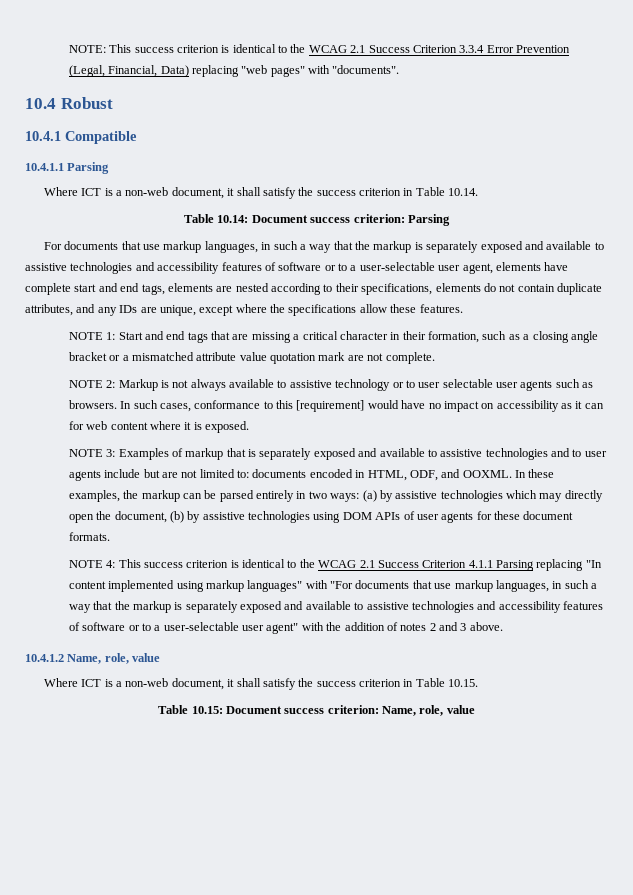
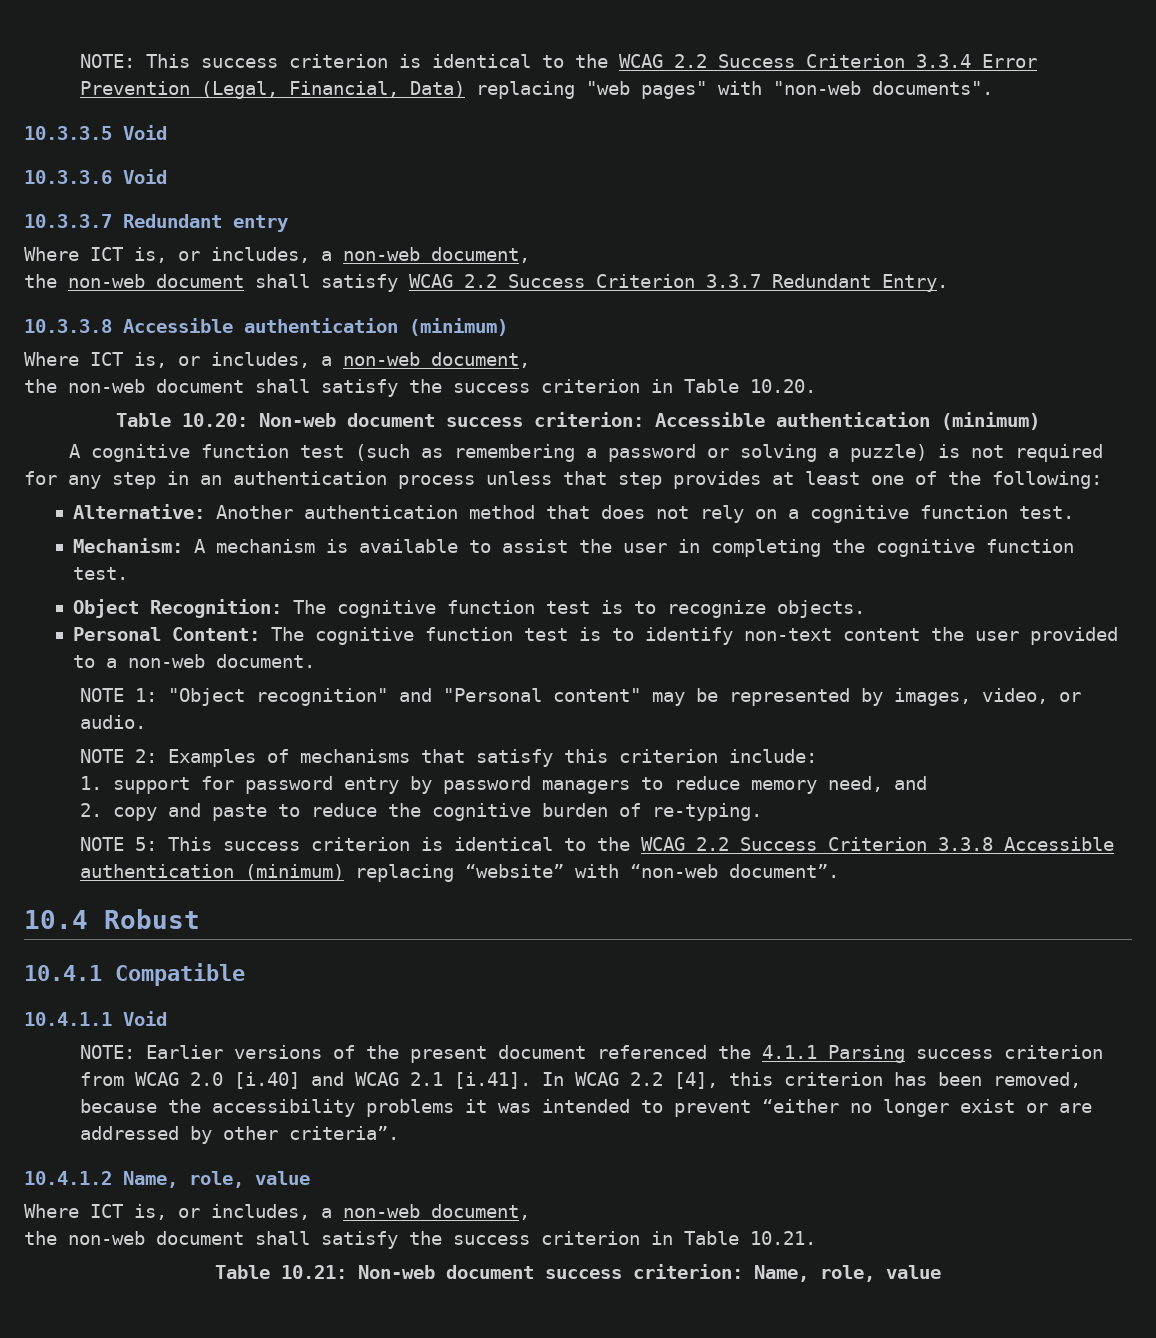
- NOTE: This success criterion is identical to the WCAG 2.1 Success Criterion 3.3.4 Error Prevention (Legal, Financial, Data) replacing "web pages" with "documents".
+ NOTE: This success criterion is identical to the WCAG 2.2 Success Criterion 3.3.4 Error Prevention (Legal, Financial, Data) replacing "web pages" with "non-web documents".
+ 10.3.3.5 Void
+ 10.3.3.6 Void
+ 10.3.3.7 Redundant entry
+ Where ICT is, or includes, a non-web document,
+ the non-web document shall satisfy WCAG 2.2 Success Criterion 3.3.7 Redundant Entry.
+ 10.3.3.8 Accessible authentication (minimum)
+ Where ICT is, or includes, a non-web document,
+ the non-web document shall satisfy the success criterion in Table 10.20.
+ Table 10.20: Non-web document success criterion: Accessible authentication (minimum)
+ A cognitive function test (such as remembering a password or solving a puzzle) is not required for any step in an authentication process unless that step provides at least one of the following:
+ Alternative: Another authentication method that does not rely on a cognitive function test.
+ Mechanism: A mechanism is available to assist the user in completing the cognitive function test.
+ Object Recognition: The cognitive function test is to recognize objects.
+ Personal Content: The cognitive function test is to identify non-text content the user provided to a non-web document.
+ NOTE 1: "Object recognition" and "Personal content" may be represented by images, video, or audio.
+ NOTE 2: Examples of mechanisms that satisfy this criterion include:
+ 1. support for password entry by password managers to reduce memory need, and
+ 2. copy and paste to reduce the cognitive burden of re-typing.
+ NOTE 5: This success criterion is identical to the WCAG 2.2 Success Criterion 3.3.8 Accessible authentication (minimum) replacing “website” with “non-web document”.
- 10.4.1.1 Parsing
- Where ICT is a non-web document, it shall satisfy the success criterion in Table 10.14.
- Table 10.14: Document success criterion: Parsing
- For documents that use markup languages, in such a way that the markup is separately exposed and available to assistive technologies and accessibility features of software or to a user-selectable user agent, elements have complete start and end tags, elements are nested according to their specifications, elements do not contain duplicate attributes, and any IDs are unique, except where the specifications allow these features.
- NOTE 1: Start and end tags that are missing a critical character in their formation, such as a closing angle bracket or a mismatched attribute value quotation mark are not complete.
- NOTE 2: Markup is not always available to assistive technology or to user selectable user agents such as browsers. In such cases, conformance to this [requirement] would have no impact on accessibility as it can for web content where it is exposed.
- NOTE 3: Examples of markup that is separately exposed and available to assistive technologies and to user agents include but are not limited to: documents encoded in HTML, ODF, and OOXML. In these examples, the markup can be parsed entirely in two ways: (a) by assistive technologies which may directly open the document, (b) by assistive technologies using DOM APIs of user agents for these document formats.
- NOTE 4: This success criterion is identical to the WCAG 2.1 Success Criterion 4.1.1 Parsing replacing "In content implemented using markup languages" with "For documents that use markup languages, in such a way that the markup is separately exposed and available to assistive technologies and accessibility features of software or to a user-selectable user agent" with the addition of notes 2 and 3 above.
+ 10.4.1.1 Void
+ NOTE: Earlier versions of the present document referenced the 4.1.1 Parsing success criterion from WCAG 2.0 [i.40] and WCAG 2.1 [i.41]. In WCAG 2.2 [4], this criterion has been removed, because the accessibility problems it was intended to prevent “either no longer exist or are addressed by other criteria”.
  10.4.1.2 Name, role, value
- Where ICT is a non-web document, it shall satisfy the success criterion in Table 10.15.
- Table 10.15: Document success criterion: Name, role, value
+ Where ICT is, or includes, a non-web document,
+ the non-web document shall satisfy the success criterion in Table 10.21.
+ Table 10.21: Non-web document success criterion: Name, role, value

